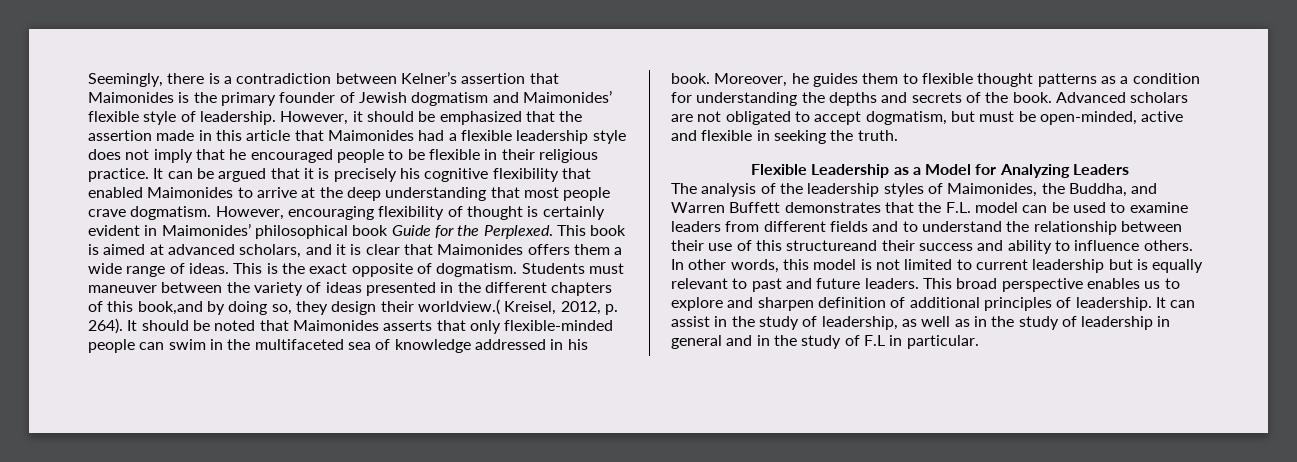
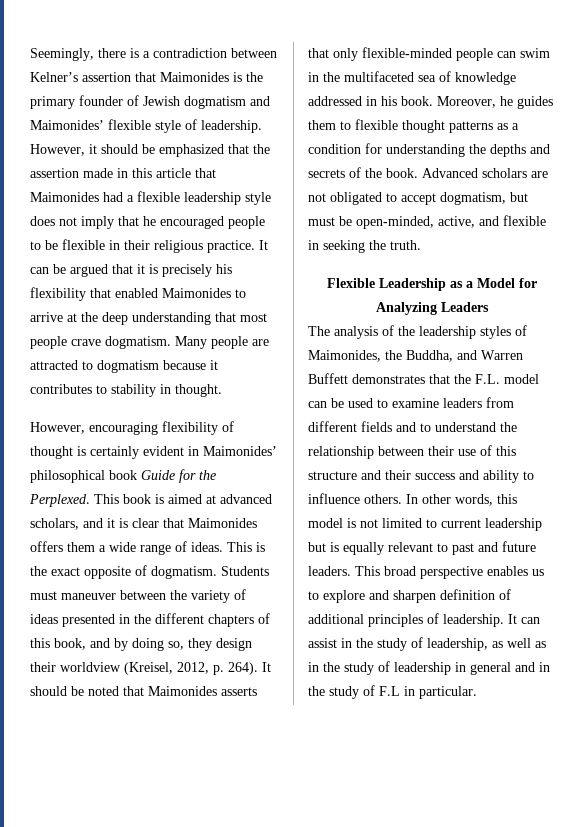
- It can be argued that it is precisely his cognitive flexibility that enabled Maimonides to arrive at the deep understanding that most people crave dogmatism. However, encouraging flexibility of thought is certainly evident in Maimonides’ philosophical book Guide for the Perplexed.
+ It can be argued that it is precisely his flexibility that enabled Maimonides to arrive at the deep understanding that most people crave dogmatism. Many people are attracted to dogmatism because it contributes to stability in thought.
+ However, encouraging flexibility of thought is certainly evident in Maimonides’ philosophical book Guide for the Perplexed.
- Students must maneuver between the variety of ideas presented in the different chapters of this book,and by doing so, they design their worldview.( Kreisel, 2012, p. 264).
+ Students must maneuver between the variety of ideas presented in the different chapters of this book, and by doing so, they design their worldview (Kreisel, 2012, p. 264).
- Advanced scholars are not obligated to accept dogmatism, but must be open-minded, active and flexible in seeking the truth.
+ Advanced scholars are not obligated to accept dogmatism, but must be open-minded, active, and flexible in seeking the truth.
- The analysis of the leadership styles of Maimonides, the Buddha, and Warren Buffett demonstrates that the F.L. model can be used to examine leaders from different fields and to understand the relationship between their use of this structureand their success and ability to influence others.
+ The analysis of the leadership styles of Maimonides, the Buddha, and Warren Buffett demonstrates that the F.L. model can be used to examine leaders from different fields and to understand the relationship between their use of this structure and their success and ability to influence others.

